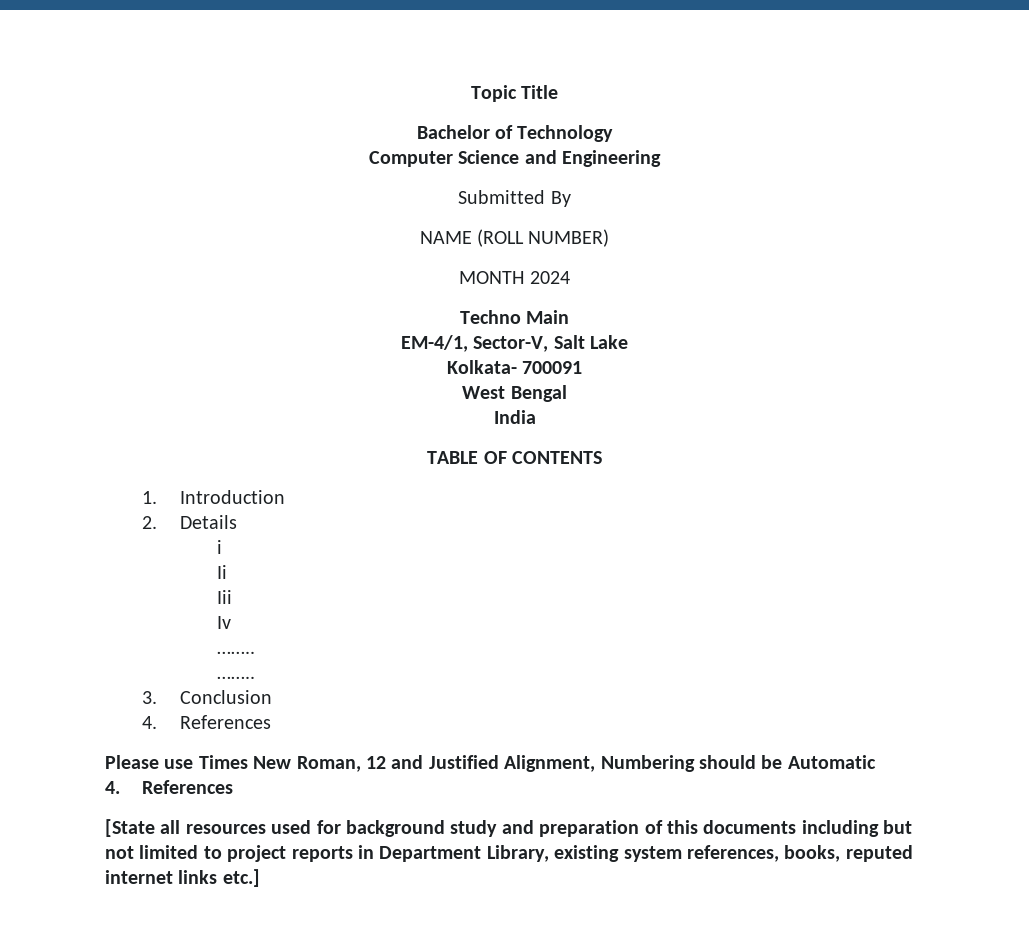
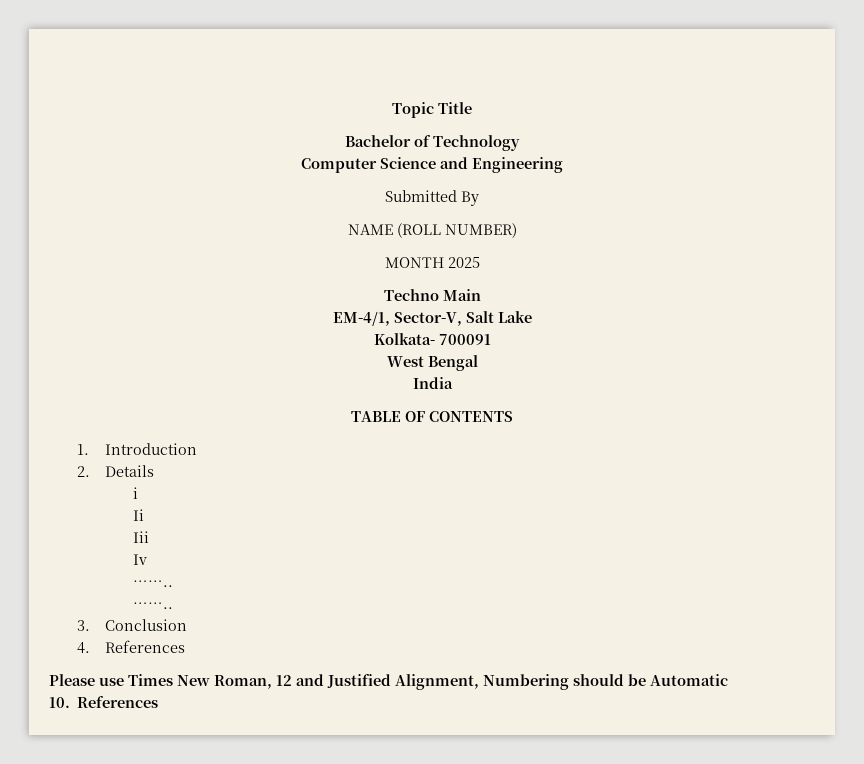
- MONTH 2024
+ MONTH 2025
  Please use Times New Roman, 12 and Justified Alignment, Numbering should be Automatic
- 4. References
- [State all resources used for background study and preparation of this documents including but not limited to project reports in Department Library, existing system references, books, reputed internet links etc.]
+ 10. References

